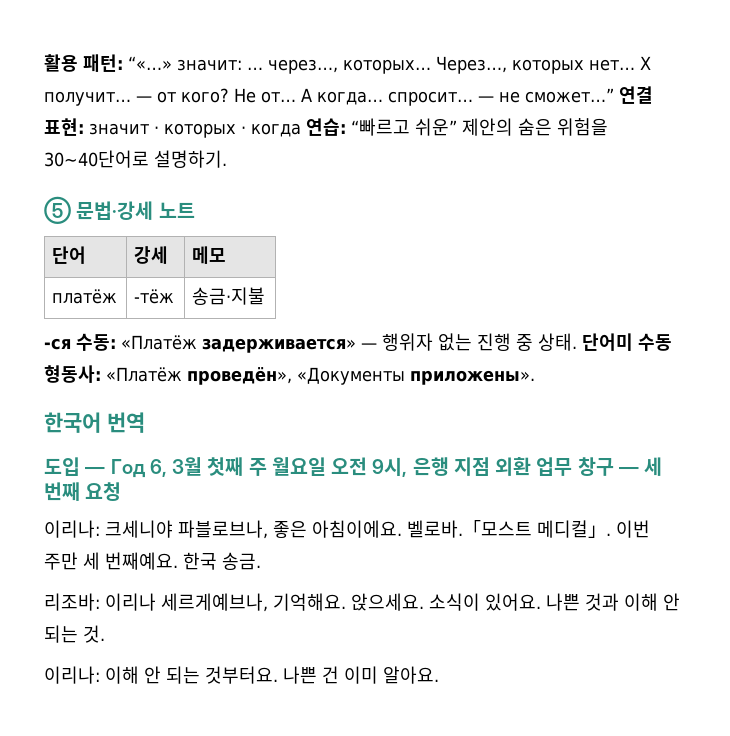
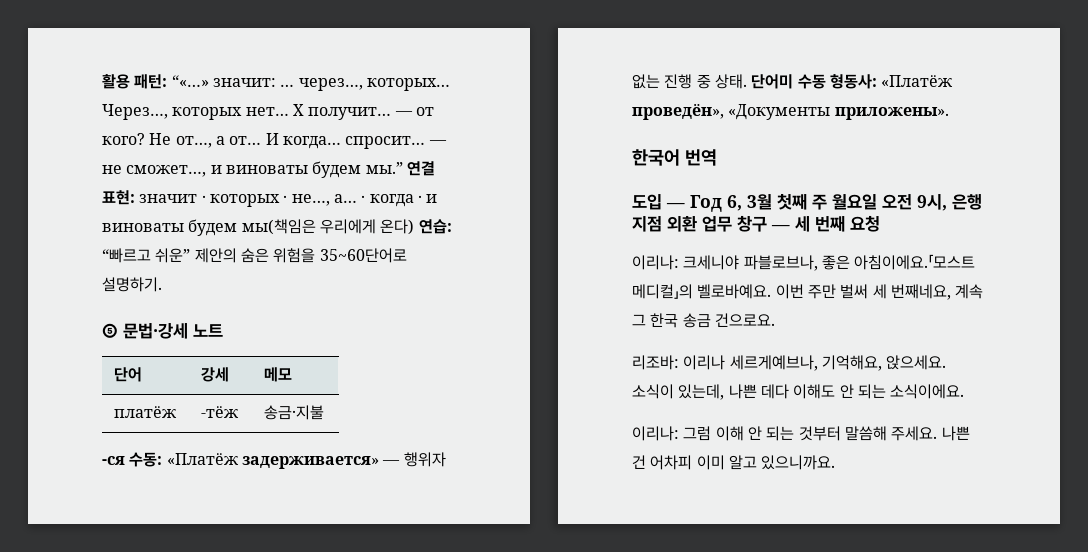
- Не от… А когда… спросит… — не сможет…”
+ Не от…, а от… И когда… спросит… — не сможет…, и виноваты будем мы.”
- 연결 표현: значит · которых · когда 연습: “빠르고 쉬운” 제안의 숨은 위험을 30~40단어로 설명하기.
+ 연결 표현: значит · которых · не…, а… · когда · и виноваты будем мы(책임은 우리에게 온다) 연습: “빠르고 쉬운” 제안의 숨은 위험을 35~60단어로 설명하기.
- 벨로바.
- 「모스트 메디컬」. 이번 주만 세 번째예요. 한국 송금.
+ 「모스트 메디컬」의 벨로바예요. 이번 주만 벌써 세 번째네요, 계속 그 한국 송금 건으로요.
- 리조바: 이리나 세르게예브나, 기억해요. 앉으세요.
+ 리조바: 이리나 세르게예브나, 기억해요, 앉으세요.
- 소식이 있어요. 나쁜 것과 이해 안 되는 것.
- 이리나: 이해 안 되는 것부터요. 나쁜 건 이미 알아요.
+ 소식이 있는데, 나쁜 데다 이해도 안 되는 소식이에요.
+ 이리나: 그럼 이해 안 되는 것부터 말씀해 주세요. 나쁜 건 어차피 이미 알고 있으니까요.

